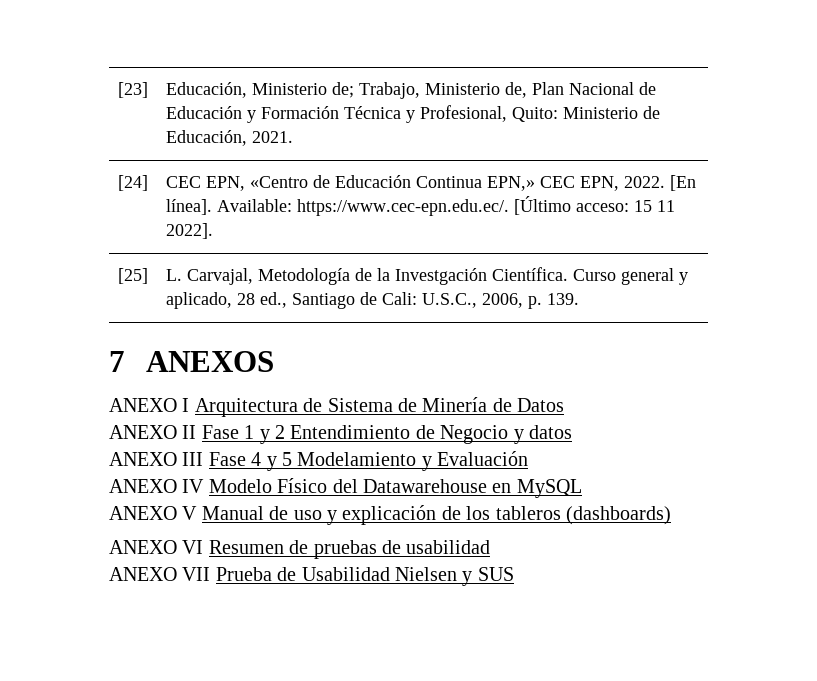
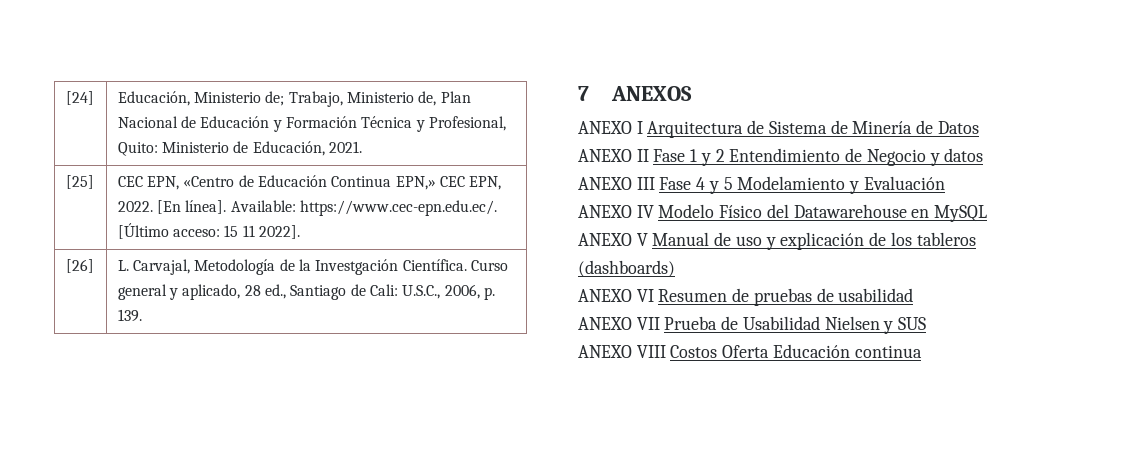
- [23] | Educación, Ministerio de; Trabajo, Ministerio de, Plan Nacional de Educación y Formación Técnica y Profesional, Quito: Ministerio de Educación, 2021.
+ [24] | Educación, Ministerio de; Trabajo, Ministerio de, Plan Nacional de Educación y Formación Técnica y Profesional, Quito: Ministerio de Educación, 2021.
- [24] | CEC EPN, «Centro de Educación Continua EPN,» CEC EPN, 2022. [En línea]. Available: https://www.cec-epn.edu.ec/. [Último acceso: 15 11 2022].
+ [25] | CEC EPN, «Centro de Educación Continua EPN,» CEC EPN, 2022. [En línea]. Available: https://www.cec-epn.edu.ec/. [Último acceso: 15 11 2022].
- [25] | L. Carvajal, Metodología de la Investgación Científica. Curso general y aplicado, 28 ed., Santiago de Cali: U.S.C., 2006, p. 139.
+ [26] | L. Carvajal, Metodología de la Investgación Científica. Curso general y aplicado, 28 ed., Santiago de Cali: U.S.C., 2006, p. 139.
+ ANEXO VIII Costos Oferta Educación continua

